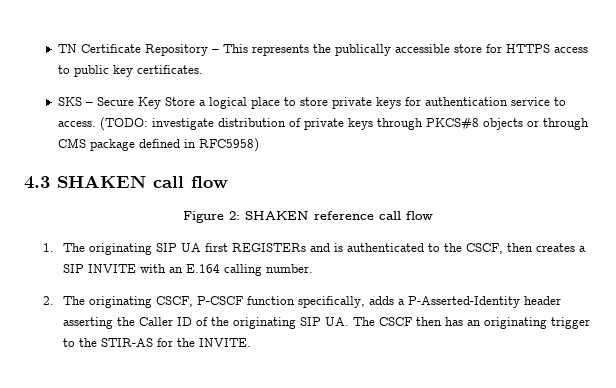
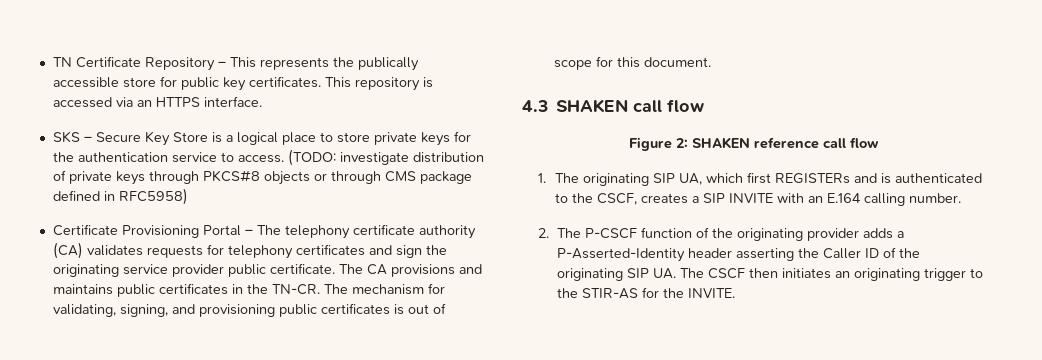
- TN Certificate Repository – This represents the publically accessible store for HTTPS access to public key certificates.
+ TN Certificate Repository – This represents the publically accessible store for public key certificates. This repository is accessed via an HTTPS interface.
- SKS – Secure Key Store a logical place to store private keys for authentication service to access.
+ SKS – Secure Key Store is a logical place to store private keys for the authentication service to access.
+ Certificate Provisioning Portal – The telephony certificate authority (CA) validates requests for telephony certificates and sign the originating service provider public certificate. The CA provisions and maintains public certificates in the TN-CR. The mechanism for validating, signing, and provisioning public certificates is out of scope for this document.
- 1. The originating SIP UA first REGISTERs and is authenticated to the CSCF, then creates a SIP INVITE with an E.164 calling number.
+ 1. The originating SIP UA, which first REGISTERs and is authenticated to the CSCF, creates a SIP INVITE with an E.164 calling number.
- 2. The originating CSCF, P-CSCF function specifically, adds a P-Asserted-Identity header asserting the Caller ID of the originating SIP UA. The CSCF then has an originating trigger to the STIR-AS for the INVITE.
+ 2. The P-CSCF function of the originating provider adds a P-Asserted-Identity header asserting the Caller ID of the originating SIP UA. The CSCF then initiates an originating trigger to the STIR-AS for the INVITE.

